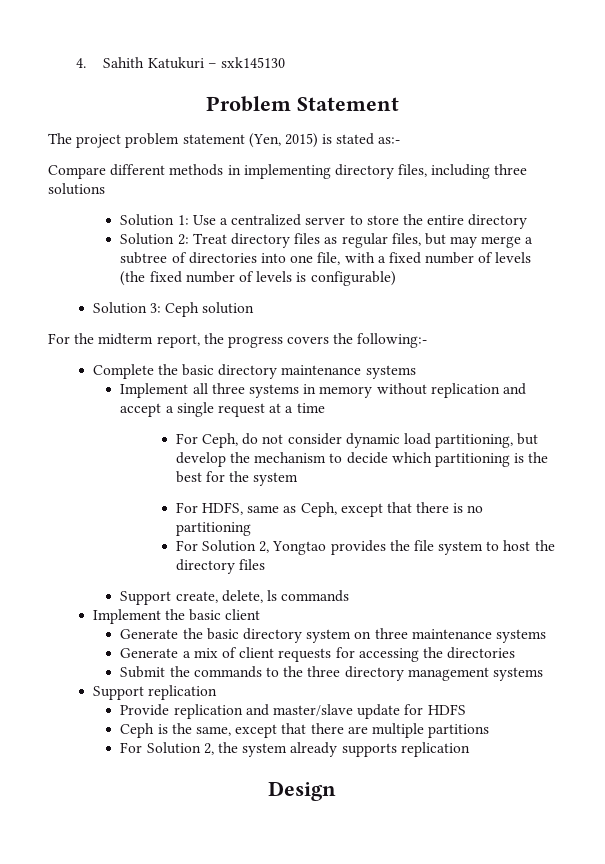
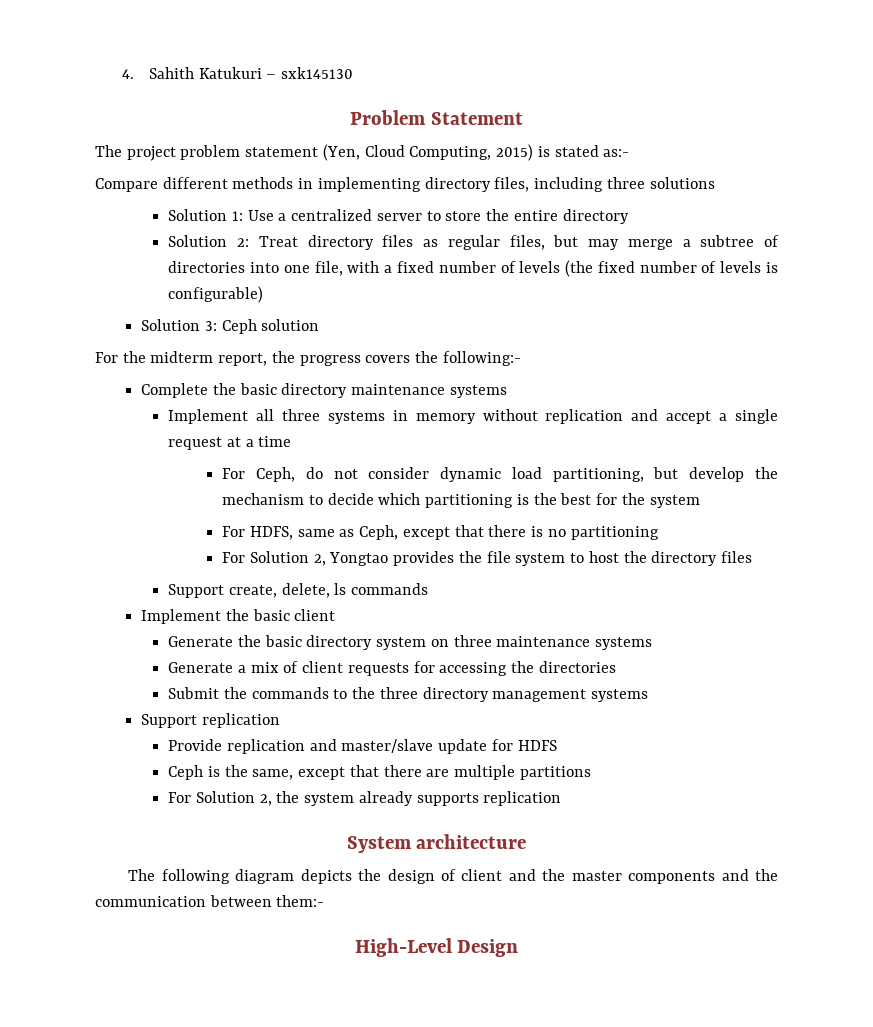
- The project problem statement (Yen, 2015) is stated as:-
+ The project problem statement (Yen, Cloud Computing, 2015) is stated as:-
- Design
+ System architecture
+ The following diagram depicts the design of client and the master components and the communication between them:-
+ High-Level Design

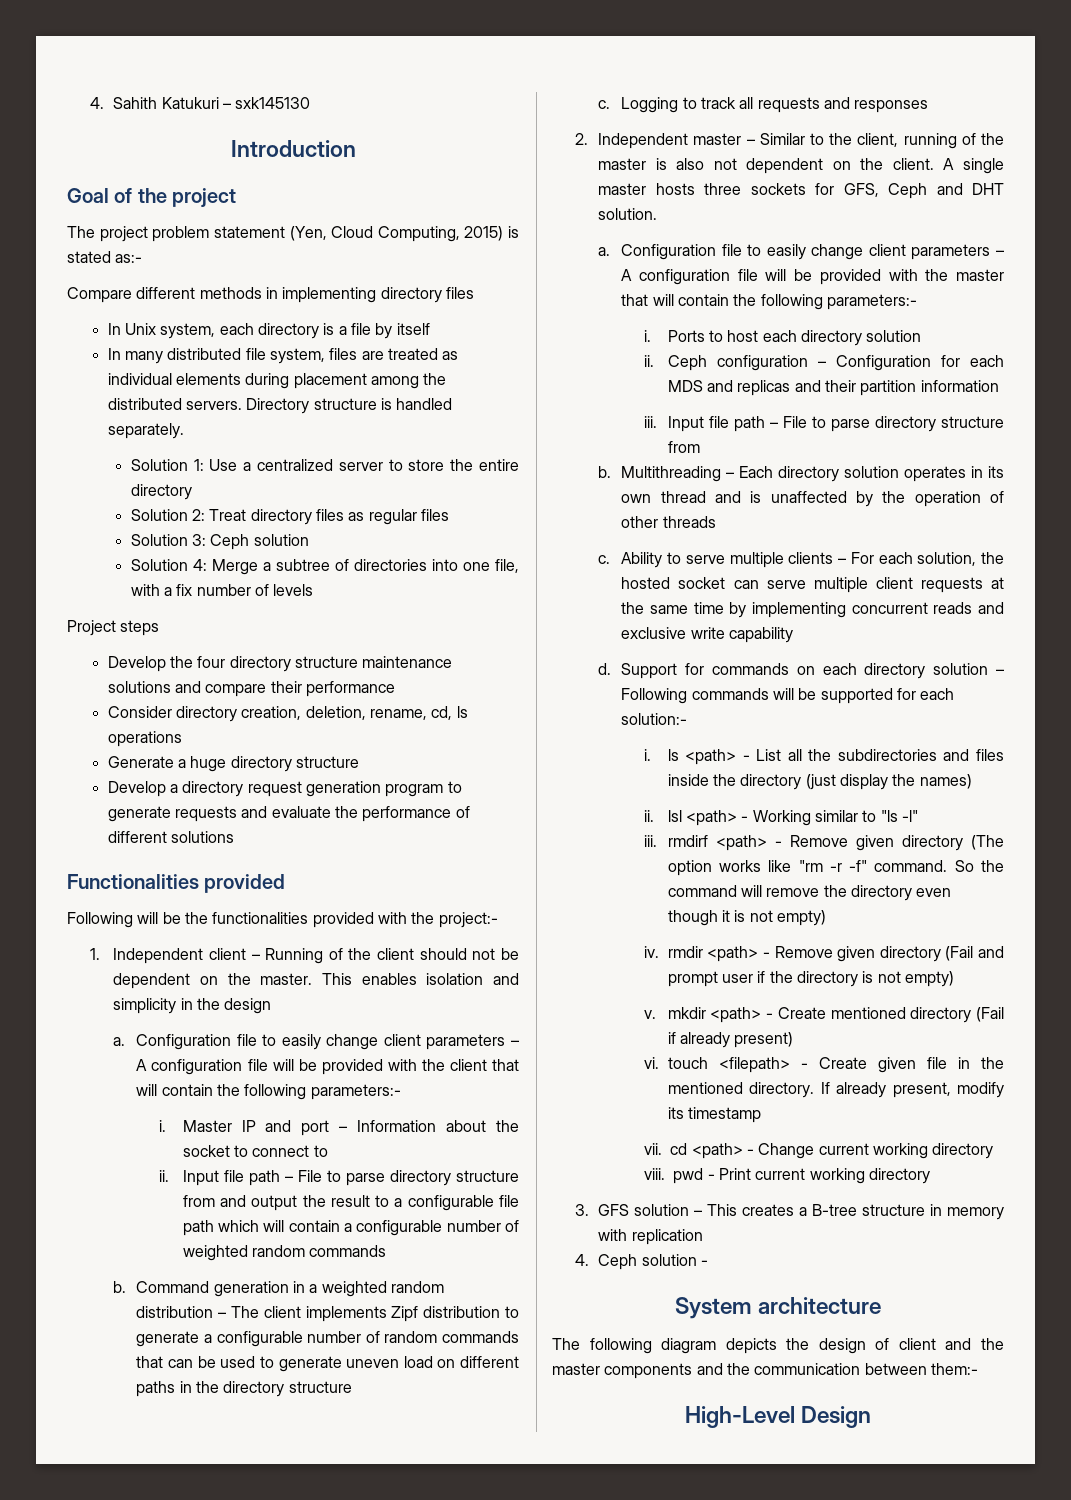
- Problem Statement
+ Introduction
+ Goal of the project
- Compare different methods in implementing directory files, including three solutions
+ Compare different methods in implementing directory files
+ In Unix system, each directory is a file by itself
+ In many distributed file system, files are treated as individual elements during placement among the distributed servers. Directory structure is handled separately.
- Solution 2: Treat directory files as regular files, but may merge a subtree of directories into one file, with a fixed number of levels (the fixed number of levels is configurable)
+ Solution 2: Treat directory files as regular files
  Solution 3: Ceph solution
- For the midterm report, the progress covers the following:-
- Complete the basic directory maintenance systems
- Implement all three systems in memory without replication and accept a single request at a time
- For Ceph, do not consider dynamic load partitioning, but develop the mechanism to decide which partitioning is the best for the system
- For HDFS, same as Ceph, except that there is no partitioning
- For Solution 2, Yongtao provides the file system to host the directory files
- Support create, delete, ls commands
- Implement the basic client
- Generate the basic directory system on three maintenance systems
- Generate a mix of client requests for accessing the directories
- Submit the commands to the three directory management systems
- Support replication
- Provide replication and master/slave update for HDFS
- Ceph is the same, except that there are multiple partitions
- For Solution 2, the system already supports replication
+ Solution 4: Merge a subtree of directories into one file, with a fix number of levels
+ Project steps
+ Develop the four directory structure maintenance solutions and compare their performance
+ Consider directory creation, deletion, rename, cd, ls operations
+ Generate a huge directory structure
+ Develop a directory request generation program to generate requests and evaluate the performance of different solutions
+ Functionalities provided
+ Following will be the functionalities provided with the project:-
+ 1. Independent client – Running of the client should not be dependent on the master. This enables isolation and simplicity in the design
+ a. Configuration file to easily change client parameters – A configuration file will be provided with the client that will contain the following parameters:-
+ i. Master IP and port – Information about the socket to connect to
+ ii. Input file path – File to parse directory structure from and output the result to a configurable file path which will contain a configurable number of weighted random commands
+ b. Command generation in a weighted random distribution – The client implements Zipf distribution to generate a configurable number of random commands that can be used to generate uneven load on different paths in the directory structure
+ c. Logging to track all requests and responses
+ 2. Independent master – Similar to the client, running of the master is also not dependent on the client. A single master hosts three sockets for GFS, Ceph and DHT solution.
+ a. Configuration file to easily change client parameters – A configuration file will be provided with the master that will contain the following parameters:-
+ i. Ports to host each directory solution
+ ii. Ceph configuration – Configuration for each MDS and replicas and their partition information
+ iii. Input file path – File to parse directory structure from
+ b. Multithreading – Each directory solution operates in its own thread and is unaffected by the operation of other threads
+ c. Ability to serve multiple clients – For each solution, the hosted socket can serve multiple client requests at the same time by implementing concurrent reads and exclusive write capability
+ d. Support for commands on each directory solution – Following commands will be supported for each solution:-
+ i. ls <path> - List all the subdirectories and files inside the directory (just display the names)
+ ii. lsl <path> - Working similar to "ls -l"
+ iii. rmdirf <path> - Remove given directory (The option works like "rm -r -f" command. So the command will remove the directory even though it is not empty)
+ iv. rmdir <path> - Remove given directory (Fail and prompt user if the directory is not empty)
+ v. mkdir <path> - Create mentioned directory (Fail if already present)
+ vi. touch <filepath> - Create given file in the mentioned directory. If already present, modify its timestamp
+ vii. cd <path> - Change current working directory
+ viii. pwd - Print current working directory
+ 3. GFS solution – This creates a B-tree structure in memory with replication
+ 4. Ceph solution -

